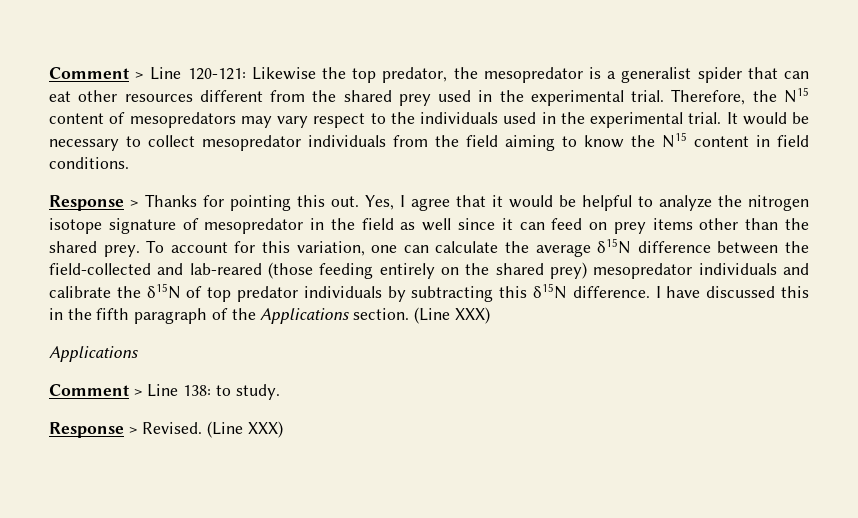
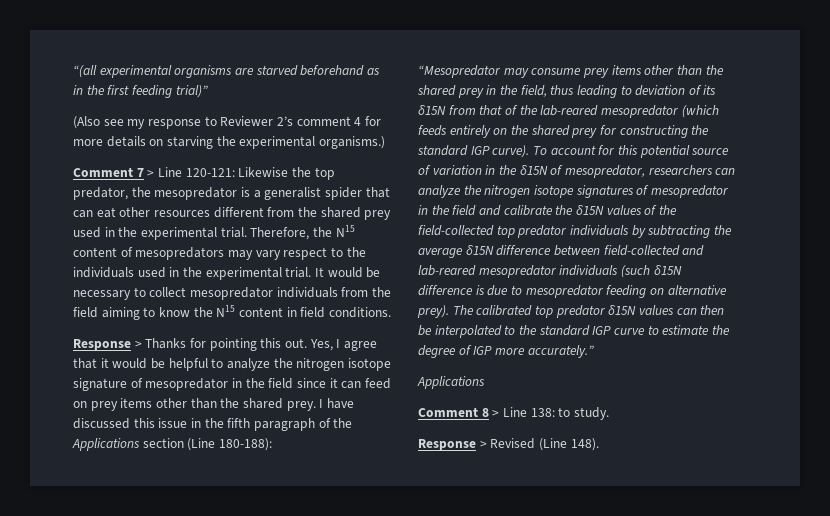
- Comment > Line 120-121: Likewise the top predator, the mesopredator is a generalist spider that can eat other resources different from the shared prey used in the experimental trial.
+ “(all experimental organisms are starved beforehand as in the first feeding trial)”
+ (Also see my response to Reviewer 2’s comment 4 for more details on starving the experimental organisms.)
+ Comment 7 > Line 120-121: Likewise the top predator, the mesopredator is a generalist spider that can eat other resources different from the shared prey used in the experimental trial.
- Yes, I agree that it would be helpful to analyze the nitrogen isotope signature of mesopredator in the field as well since it can feed on prey items other than the shared prey.
+ Yes, I agree that it would be helpful to analyze the nitrogen isotope signature of mesopredator in the field since it can feed on prey items other than the shared prey.
- To account for this variation, one can calculate the average δ15N difference between the field-collected and lab-reared (those feeding entirely on the shared prey) mesopredator individuals and calibrate the δ15N of top predator individuals by subtracting this δ15N difference.
- I have discussed this in the fifth paragraph of the Applications section. (Line XXX)
+ I have discussed this issue in the fifth paragraph of the Applications section (Line 180-188):
+ “Mesopredator may consume prey items other than the shared prey in the field, thus leading to deviation of its δ15N from that of the lab-reared mesopredator (which feeds entirely on the shared prey for constructing the standard IGP curve). To account for this potential source of variation in the δ15N of mesopredator, researchers can analyze the nitrogen isotope signatures of mesopredator in the field and calibrate the δ15N values of the field-collected top predator individuals by subtracting the average δ15N difference between field-collected and lab-reared mesopredator individuals (such δ15N difference is due to mesopredator feeding on alternative prey). The calibrated top predator δ15N values can then be interpolated to the standard IGP curve to estimate the degree of IGP more accurately.”
- Comment > Line 138: to study.
+ Comment 8 > Line 138: to study.
- Response > Revised. (Line XXX)
+ Response > Revised (Line 148).

